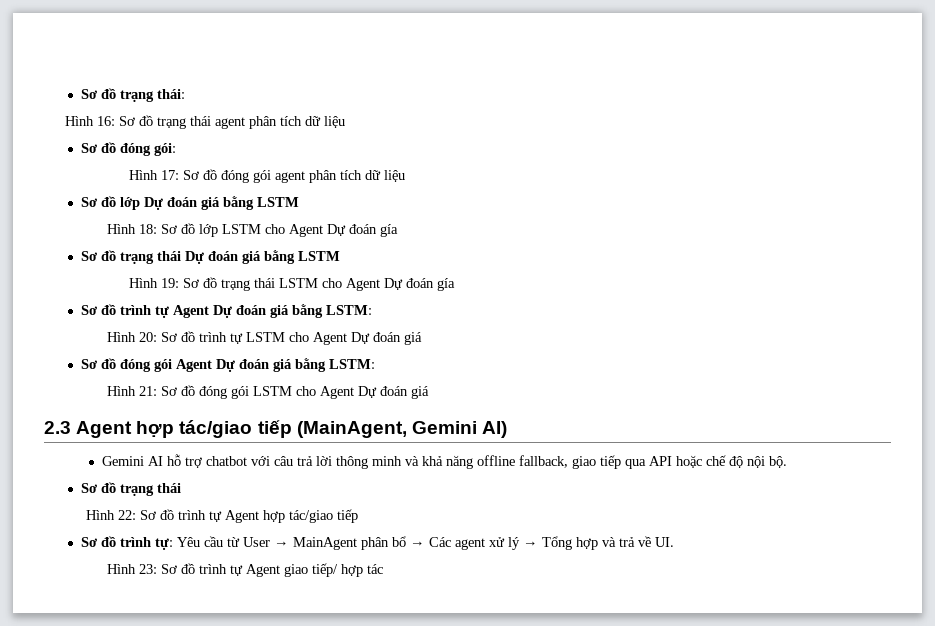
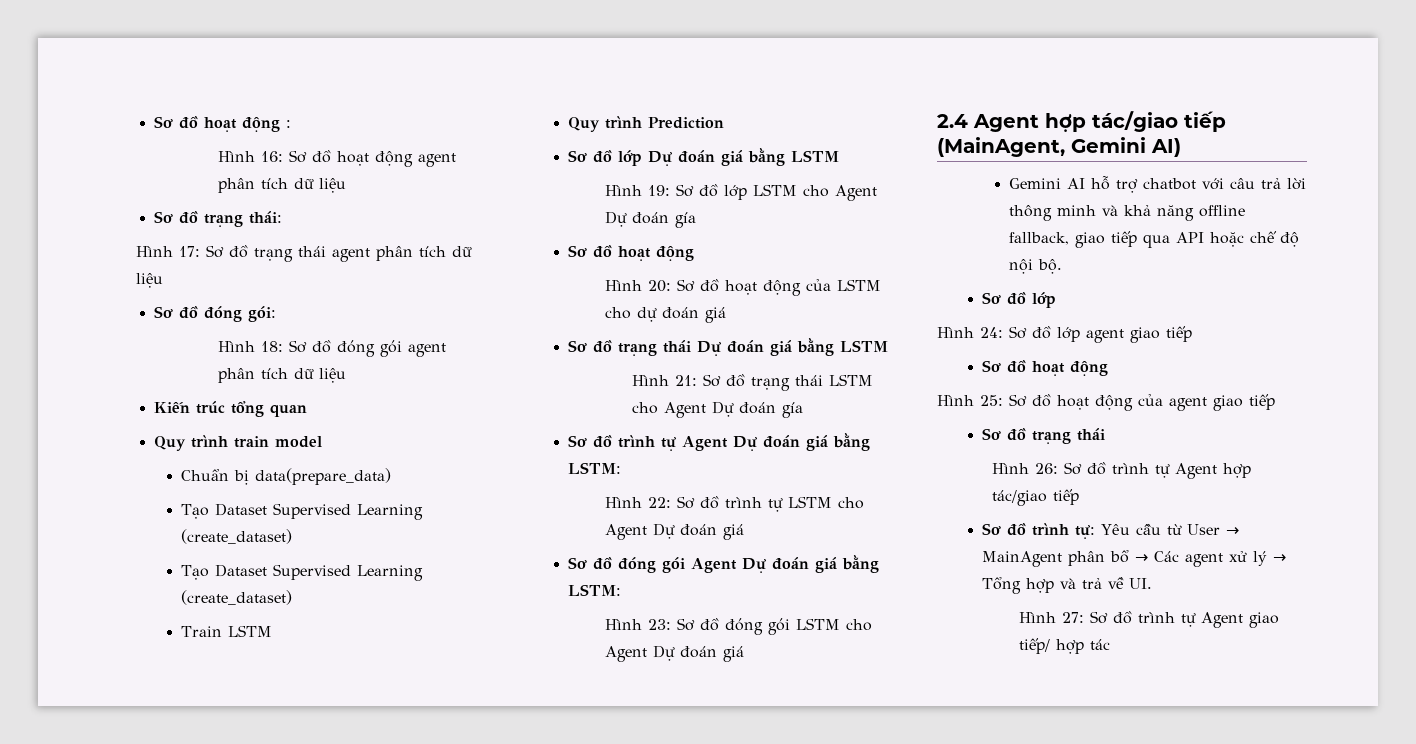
+ Sơ đồ hoạt động :
+ Hình 16: Sơ đồ hoạt động agent phân tích dữ liệu
- Hình 16: Sơ đồ trạng thái agent phân tích dữ liệu
+ Hình 17: Sơ đồ trạng thái agent phân tích dữ liệu
- Hình 17: Sơ đồ đóng gói agent phân tích dữ liệu
+ Hình 18: Sơ đồ đóng gói agent phân tích dữ liệu
+ Kiến trúc tổng quan
+ Quy trình train model
+ Chuẩn bị data(prepare_data)
+ Tạo Dataset Supervised Learning (create_dataset)
+ Tạo Dataset Supervised Learning (create_dataset)
+ Train LSTM
+ Quy trình Prediction
- Hình 18: Sơ đồ lớp LSTM cho Agent Dự đoán gía
+ Hình 19: Sơ đồ lớp LSTM cho Agent Dự đoán gía
+ Sơ đồ hoạt động
+ Hình 20: Sơ đồ hoạt động của LSTM cho dự đoán giá
- Hình 19: Sơ đồ trạng thái LSTM cho Agent Dự đoán gía
+ Hình 21: Sơ đồ trạng thái LSTM cho Agent Dự đoán gía
- Hình 20: Sơ đồ trình tự LSTM cho Agent Dự đoán giá
+ Hình 22: Sơ đồ trình tự LSTM cho Agent Dự đoán giá
- Hình 21: Sơ đồ đóng gói LSTM cho Agent Dự đoán giá
+ Hình 23: Sơ đồ đóng gói LSTM cho Agent Dự đoán giá
- 2.3 Agent hợp tác/giao tiếp (MainAgent, Gemini AI)
+ 2.4 Agent hợp tác/giao tiếp (MainAgent, Gemini AI)
  Gemini AI hỗ trợ chatbot với câu trả lời thông minh và khả năng offline fallback, giao tiếp qua API hoặc chế độ nội bộ.
+ Sơ đồ lớp
+ Hình 24: Sơ đồ lớp agent giao tiếp
+ Sơ đồ hoạt động
+ Hình 25: Sơ đồ hoạt động của agent giao tiếp
- Hình 22: Sơ đồ trình tự Agent hợp tác/giao tiếp
+ Hình 26: Sơ đồ trình tự Agent hợp tác/giao tiếp
- Hình 23: Sơ đồ trình tự Agent giao tiếp/ hợp tác
+ Hình 27: Sơ đồ trình tự Agent giao tiếp/ hợp tác

